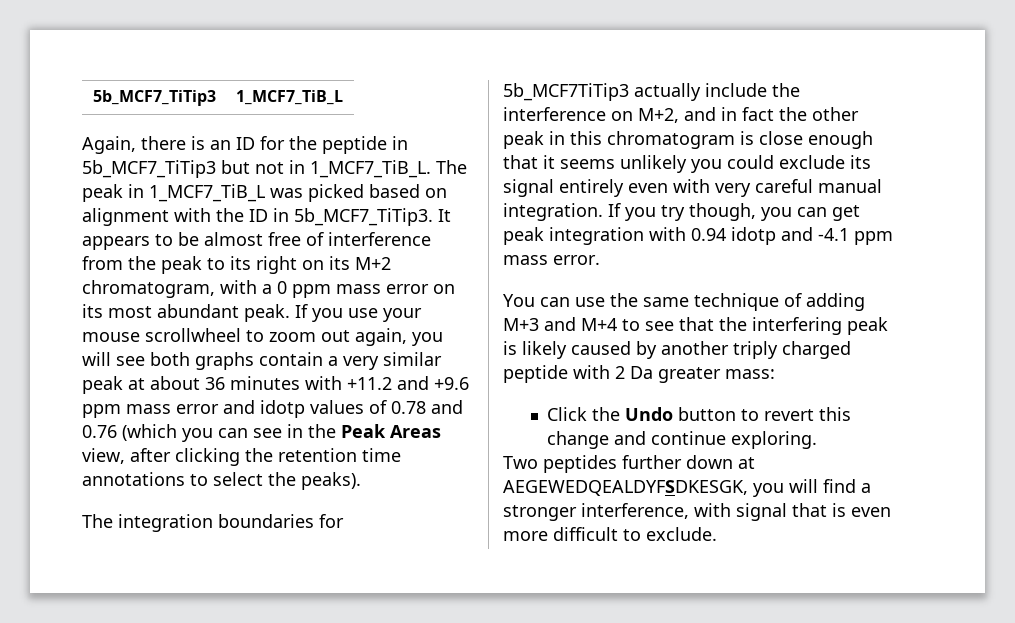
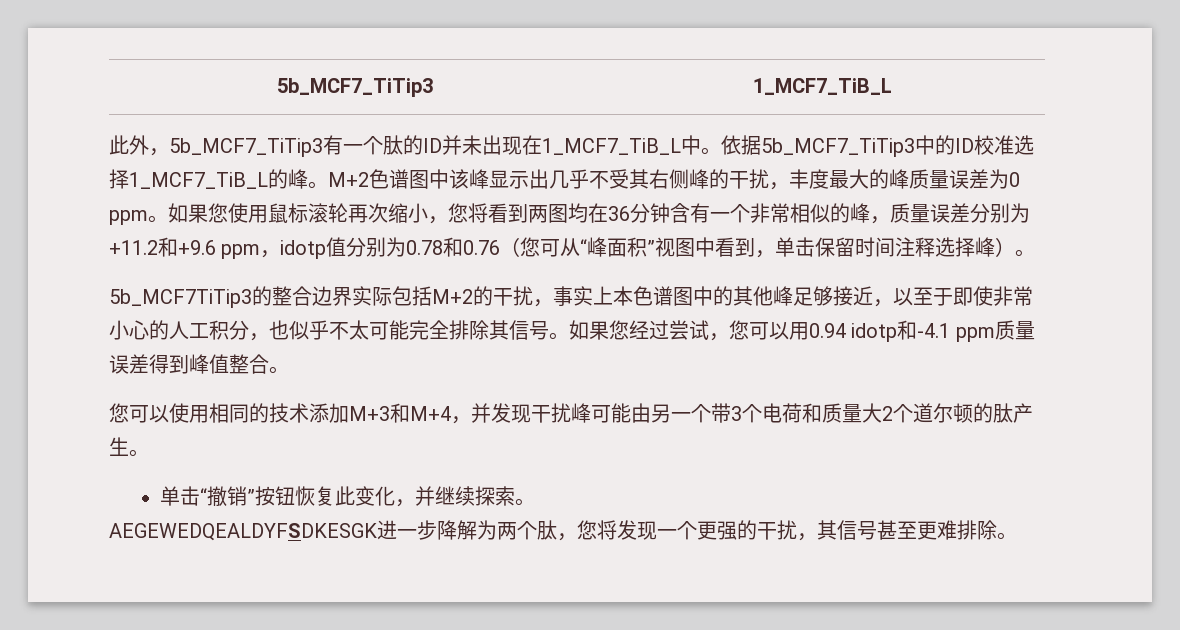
- Again, there is an ID for the peptide in 5b_MCF7_TiTip3 but not in 1_MCF7_TiB_L. The peak in 1_MCF7_TiB_L was picked based on alignment with the ID in 5b_MCF7_TiTip3. It appears to be almost free of interference from the peak to its right on its M+2 chromatogram, with a 0 ppm mass error on its most abundant peak. If you use your mouse scrollwheel to zoom out again, you will see both graphs contain a very similar peak at about 36 minutes with +11.2 and +9.6 ppm mass error and idotp values of 0.78 and 0.76 (which you can see in the Peak Areas view, after clicking the retention time annotations to select the peaks).
- The integration boundaries for 5b_MCF7TiTip3 actually include the interference on M+2, and in fact the other peak in this chromatogram is close enough that it seems unlikely you could exclude its signal entirely even with very careful manual integration. If you try though, you can get peak integration with 0.94 idotp and -4.1 ppm mass error.
- You can use the same technique of adding M+3 and M+4 to see that the interfering peak is likely caused by another triply charged peptide with 2 Da greater mass:
- Click the Undo button to revert this change and continue exploring.
- Two peptides further down at AEGEWEDQEALDYFSDKESGK, you will find a stronger interference, with signal that is even more difficult to exclude.
+ 此外，5b_MCF7_TiTip3有一个肽的ID并未出现在1_MCF7_TiB_L中。依据5b_MCF7_TiTip3中的ID校准选择1_MCF7_TiB_L的峰。M+2色谱图中该峰显示出几乎不受其右侧峰的干扰，丰度最大的峰质量误差为0 ppm。如果您使用鼠标滚轮再次缩小，您将看到两图均在36分钟含有一个非常相似的峰，质量误差分别为+11.2和+9.6 ppm，idotp值分别为0.78和0.76（您可从“峰面积”视图中看到，单击保留时间注释选择峰）。
+ 5b_MCF7TiTip3的整合边界实际包括M+2的干扰，事实上本色谱图中的其他峰足够接近，以至于即使非常小心的人工积分，也似乎不太可能完全排除其信号。如果您经过尝试，您可以用0.94 idotp和-4.1 ppm质量误差得到峰值整合。
+ 您可以使用相同的技术添加M+3和M+4，并发现干扰峰可能由另一个带3个电荷和质量大2个道尔顿的肽产生。
+ 单击“撤销”按钮恢复此变化，并继续探索。
+ AEGEWEDQEALDYFSDKESGK进一步降解为两个肽，您将发现一个更强的干扰，其信号甚至更难排除。

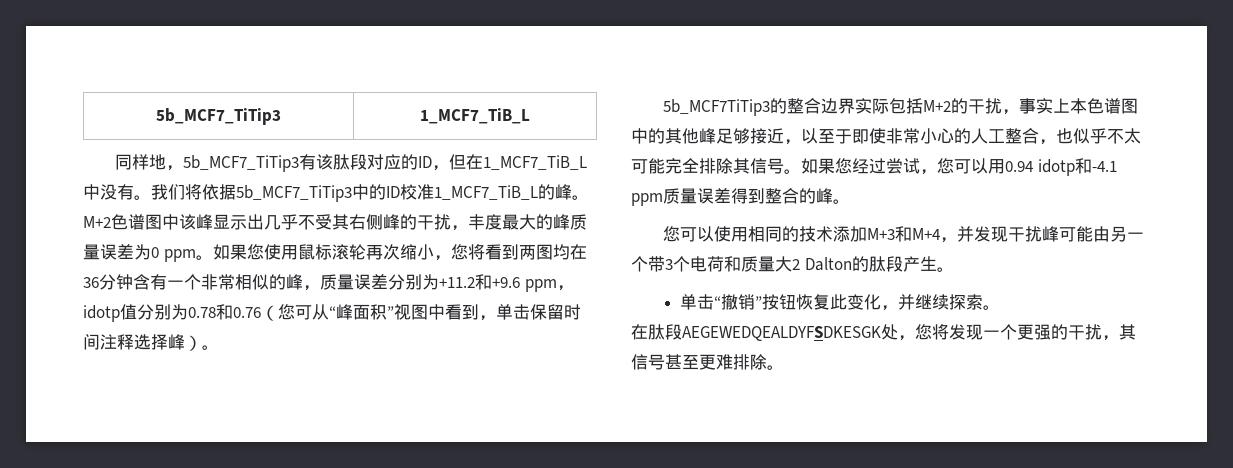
- 此外，5b_MCF7_TiTip3有一个肽的ID并未出现在1_MCF7_TiB_L中。依据5b_MCF7_TiTip3中的ID校准选择1_MCF7_TiB_L的峰。
+ 同样地，5b_MCF7_TiTip3有该肽段对应的ID，但在1_MCF7_TiB_L中没有。我们将依据5b_MCF7_TiTip3中的ID校准1_MCF7_TiB_L的峰。
- 5b_MCF7TiTip3的整合边界实际包括M+2的干扰，事实上本色谱图中的其他峰足够接近，以至于即使非常小心的人工积分，也似乎不太可能完全排除其信号。
+ 5b_MCF7TiTip3的整合边界实际包括M+2的干扰，事实上本色谱图中的其他峰足够接近，以至于即使非常小心的人工整合，也似乎不太可能完全排除其信号。
- 如果您经过尝试，您可以用0.94 idotp和-4.1 ppm质量误差得到峰值整合。
+ 如果您经过尝试，您可以用0.94 idotp和-4.1 ppm质量误差得到整合的峰。
- 您可以使用相同的技术添加M+3和M+4，并发现干扰峰可能由另一个带3个电荷和质量大2个道尔顿的肽产生。
+ 您可以使用相同的技术添加M+3和M+4，并发现干扰峰可能由另一个带3个电荷和质量大2 Dalton的肽段产生。
- AEGEWEDQEALDYFSDKESGK进一步降解为两个肽，您将发现一个更强的干扰，其信号甚至更难排除。
+ 在肽段AEGEWEDQEALDYFSDKESGK处，您将发现一个更强的干扰，其信号甚至更难排除。

